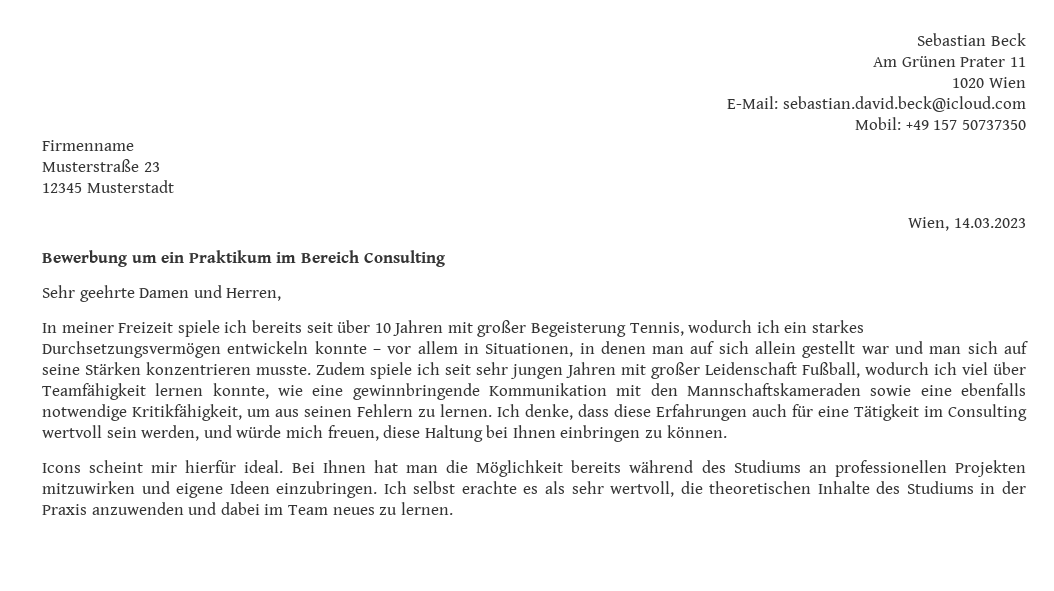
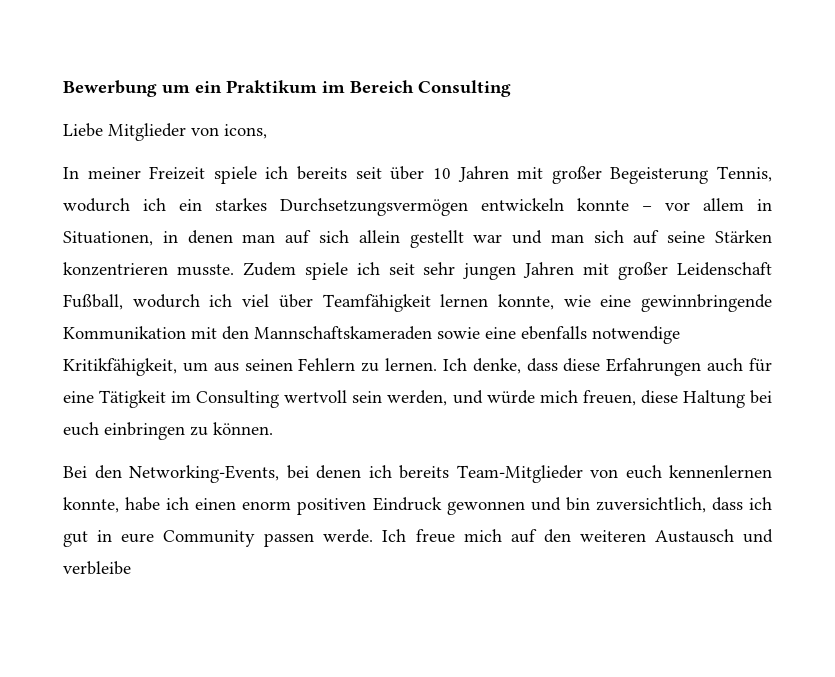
- Sebastian Beck
- Am Grünen Prater 11
- 1020 Wien
- E-Mail: sebastian.david.beck@icloud.com
- Mobil: +49 157 50737350
- Firmenname
- Musterstraße 23
- 12345 Musterstadt
- Wien, 14.03.2023
- Sehr geehrte Damen und Herren,
+ Liebe Mitglieder von icons,
- Ich denke, dass diese Erfahrungen auch für eine Tätigkeit im Consulting wertvoll sein werden, und würde mich freuen, diese Haltung bei Ihnen einbringen zu können.
+ Ich denke, dass diese Erfahrungen auch für eine Tätigkeit im Consulting wertvoll sein werden, und würde mich freuen, diese Haltung bei euch einbringen zu können.
- Icons scheint mir hierfür ideal. Bei Ihnen hat man die Möglichkeit bereits während des Studiums an professionellen Projekten mitzuwirken und eigene Ideen einzubringen. Ich selbst erachte es als sehr wertvoll, die theoretischen Inhalte des Studiums in der Praxis anzuwenden und dabei im Team neues zu lernen.
+ Bei den Networking-Events, bei denen ich bereits Team-Mitglieder von euch kennenlernen konnte, habe ich einen enorm positiven Eindruck gewonnen und bin zuversichtlich, dass ich gut in eure Community passen werde. Ich freue mich auf den weiteren Austausch und verbleibe

